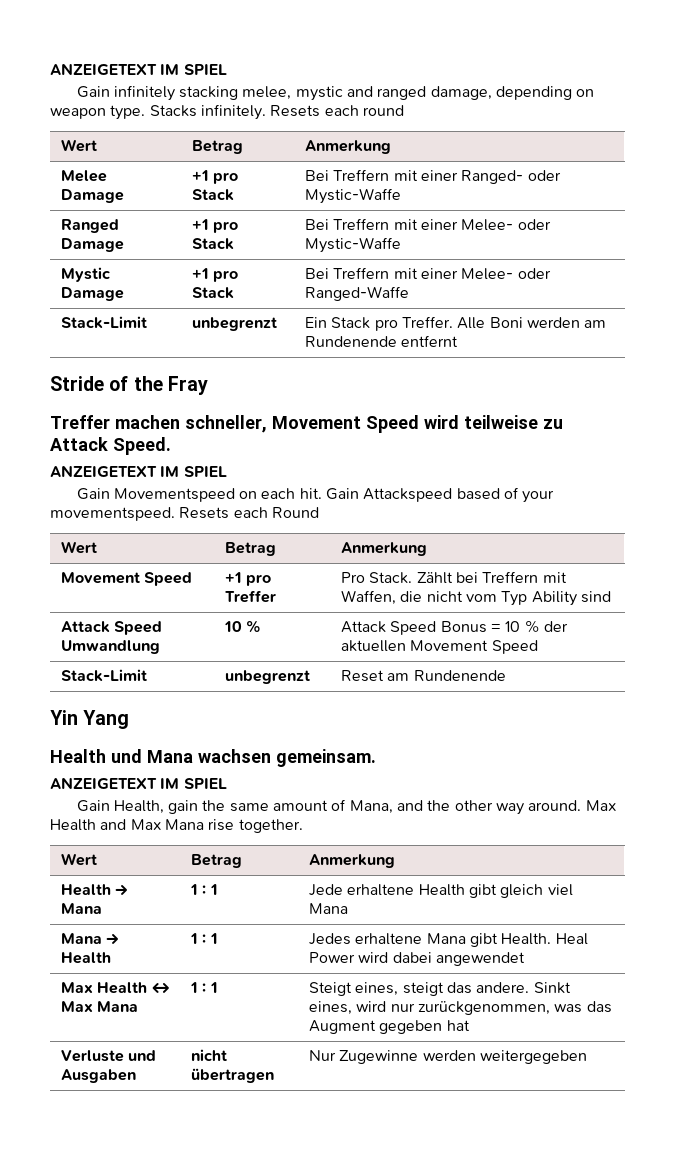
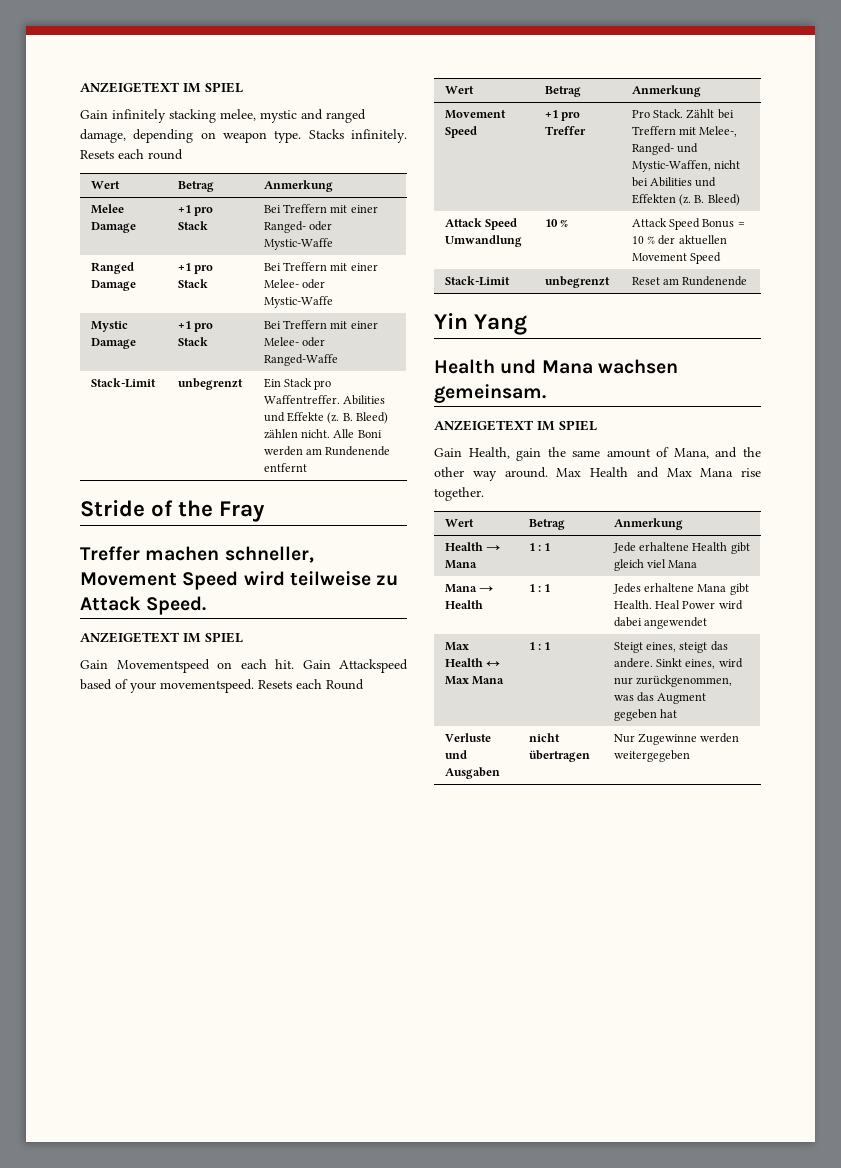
- Stack-Limit | unbegrenzt | Ein Stack pro Treffer. Alle Boni werden am Rundenende entfernt
+ Stack-Limit | unbegrenzt | Ein Stack pro Waffentreffer. Abilities und Effekte (z. B. Bleed) zählen nicht. Alle Boni werden am Rundenende entfernt
- Movement Speed | +1 pro Treffer | Pro Stack. Zählt bei Treffern mit Waffen, die nicht vom Typ Ability sind
+ Movement Speed | +1 pro Treffer | Pro Stack. Zählt bei Treffern mit Melee-, Ranged- und Mystic-Waffen, nicht bei Abilities und Effekten (z. B. Bleed)

